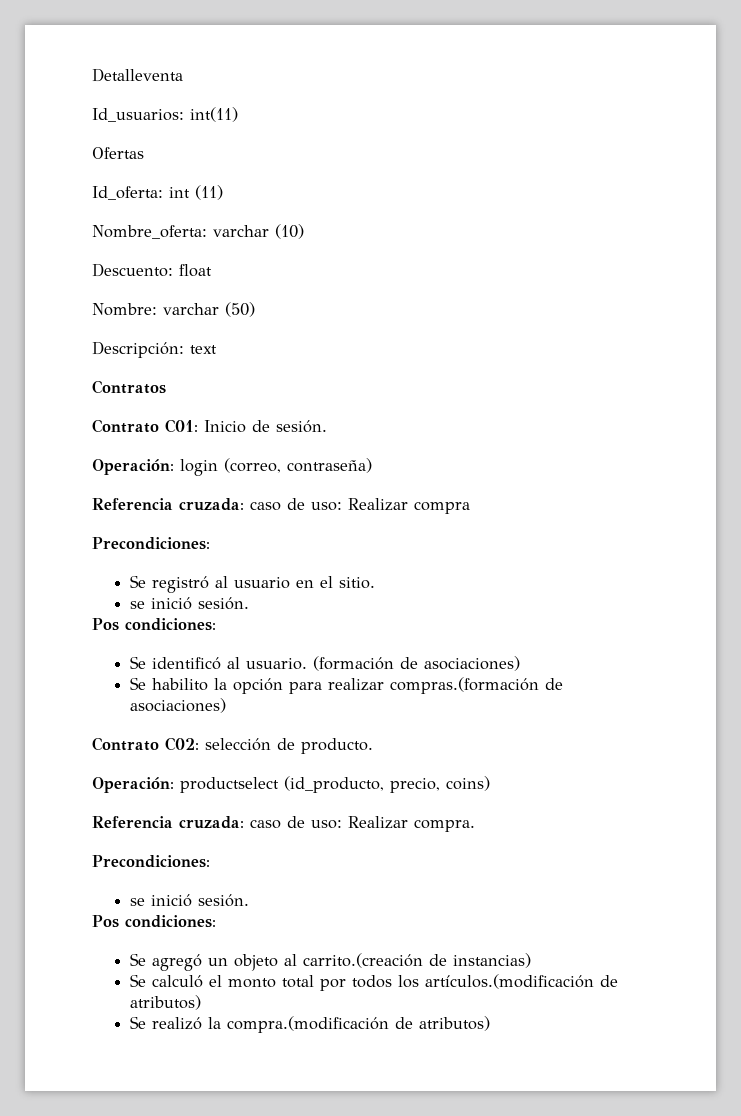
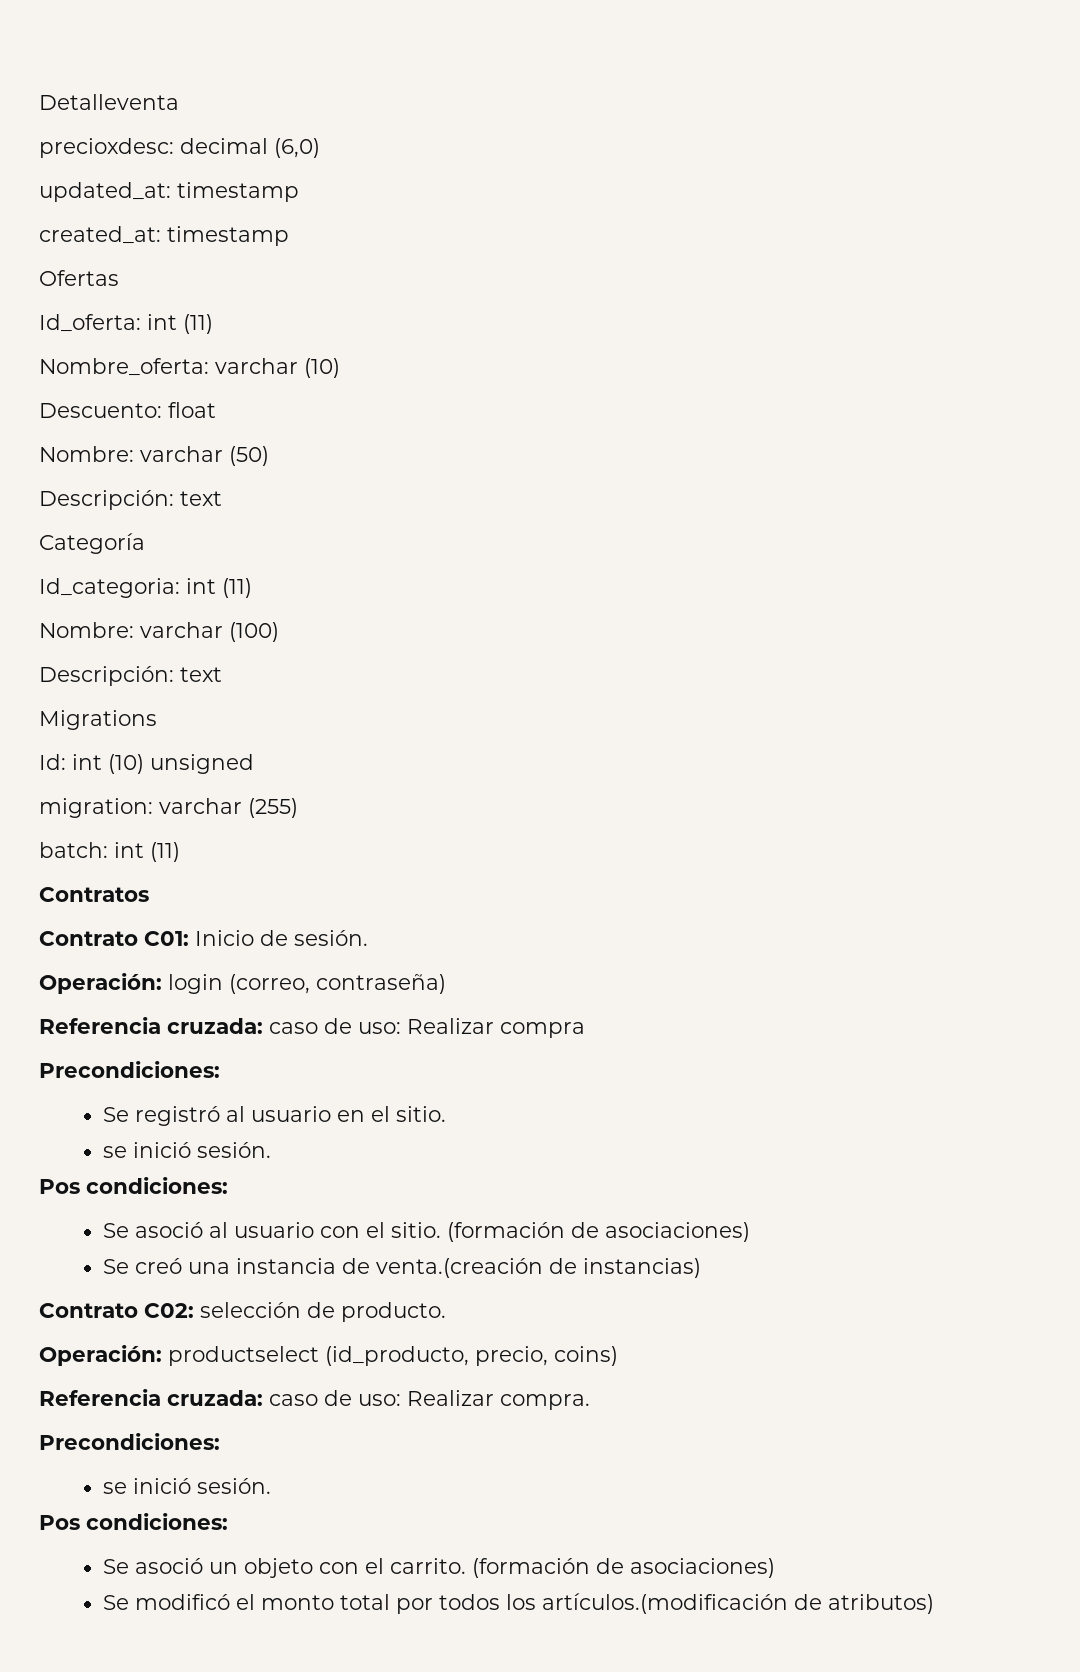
- Id_usuarios: int(11)
+ precioxdesc: decimal (6,0)
+ updated_at: timestamp
+ created_at: timestamp
+ Categoría
+ Id_categoria: int (11)
+ Nombre: varchar (100)
+ Descripción: text
+ Migrations
+ Id: int (10) unsigned
+ migration: varchar (255)
+ batch: int (11)
- Se identificó al usuario. (formación de asociaciones)
- Se habilito la opción para realizar compras.(formación de asociaciones)
+ Se asoció al usuario con el sitio. (formación de asociaciones)
+ Se creó una instancia de venta.(creación de instancias)
- Se agregó un objeto al carrito.(creación de instancias)
- Se calculó el monto total por todos los artículos.(modificación de atributos)
+ Se asoció un objeto con el carrito. (formación de asociaciones)
+ Se modificó el monto total por todos los artículos.(modificación de atributos)
- Se realizó la compra.(modificación de atributos)

